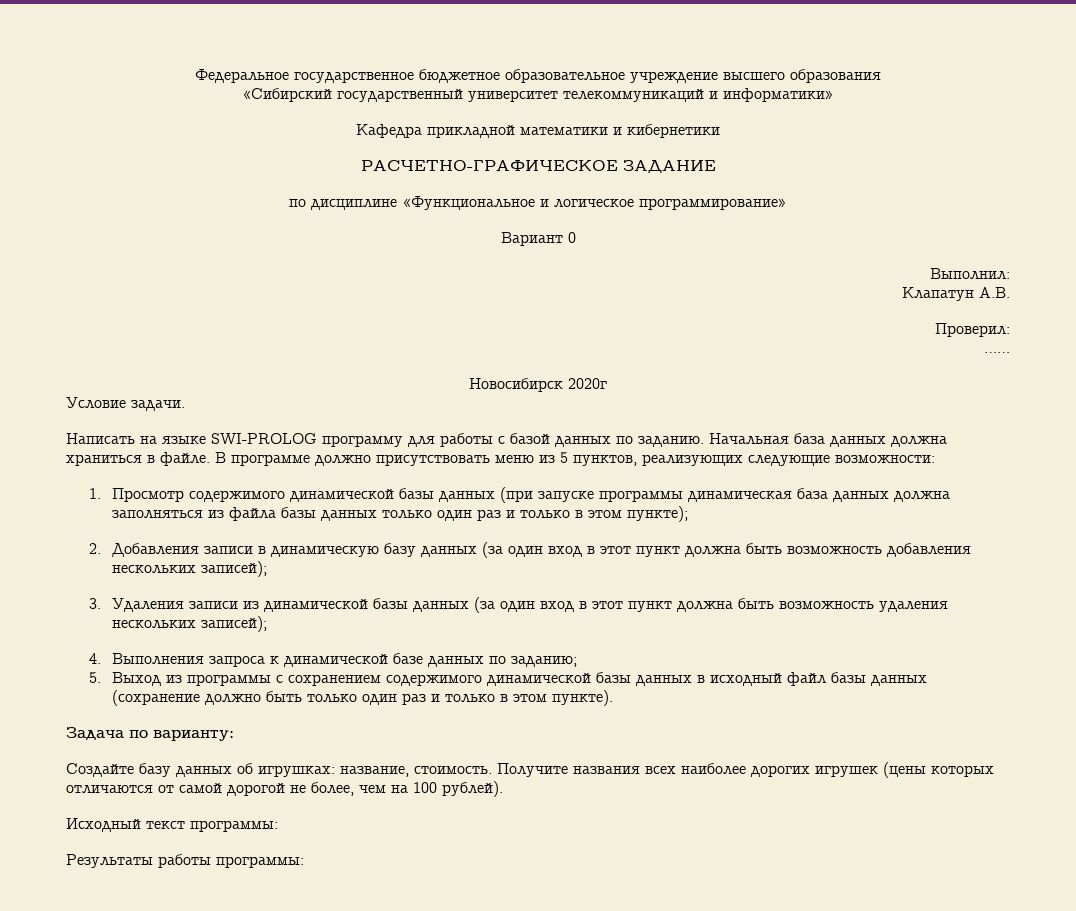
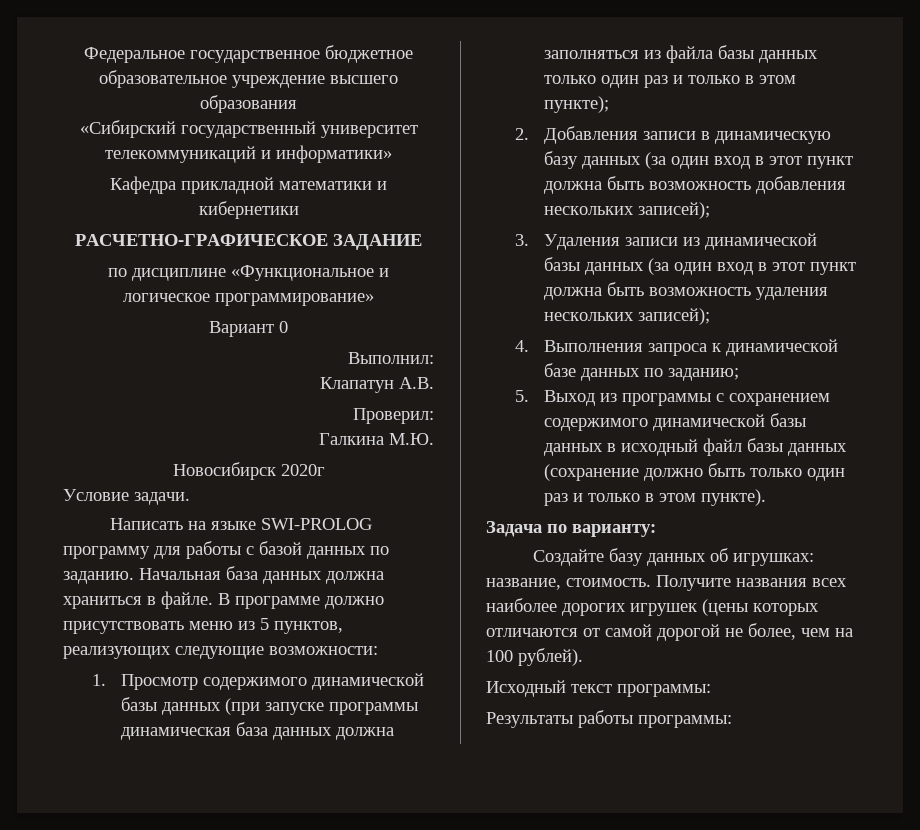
- ……
+ Галкина М.Ю.

